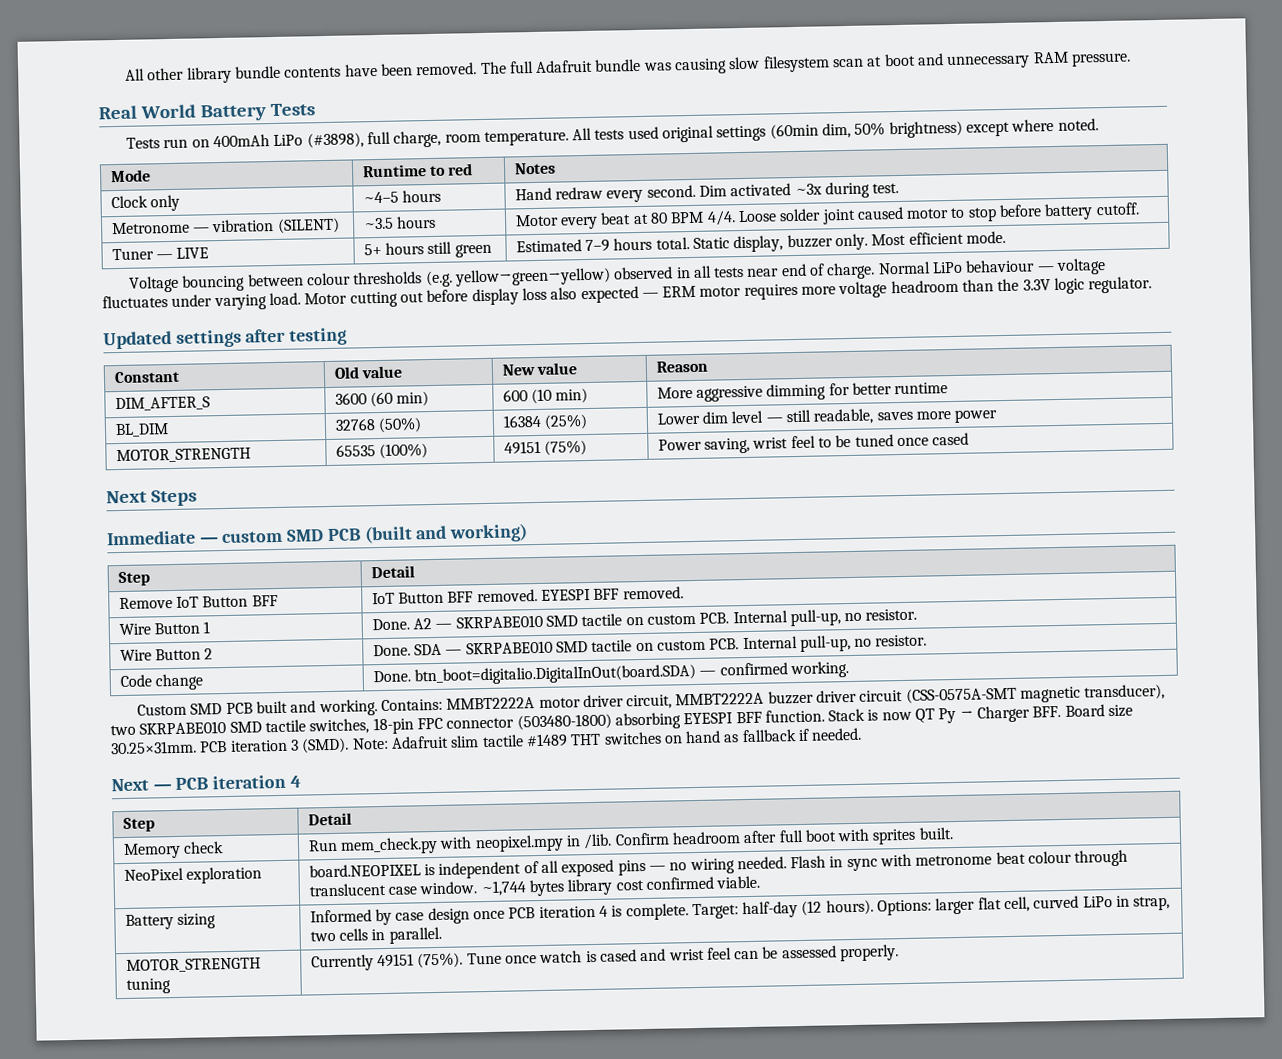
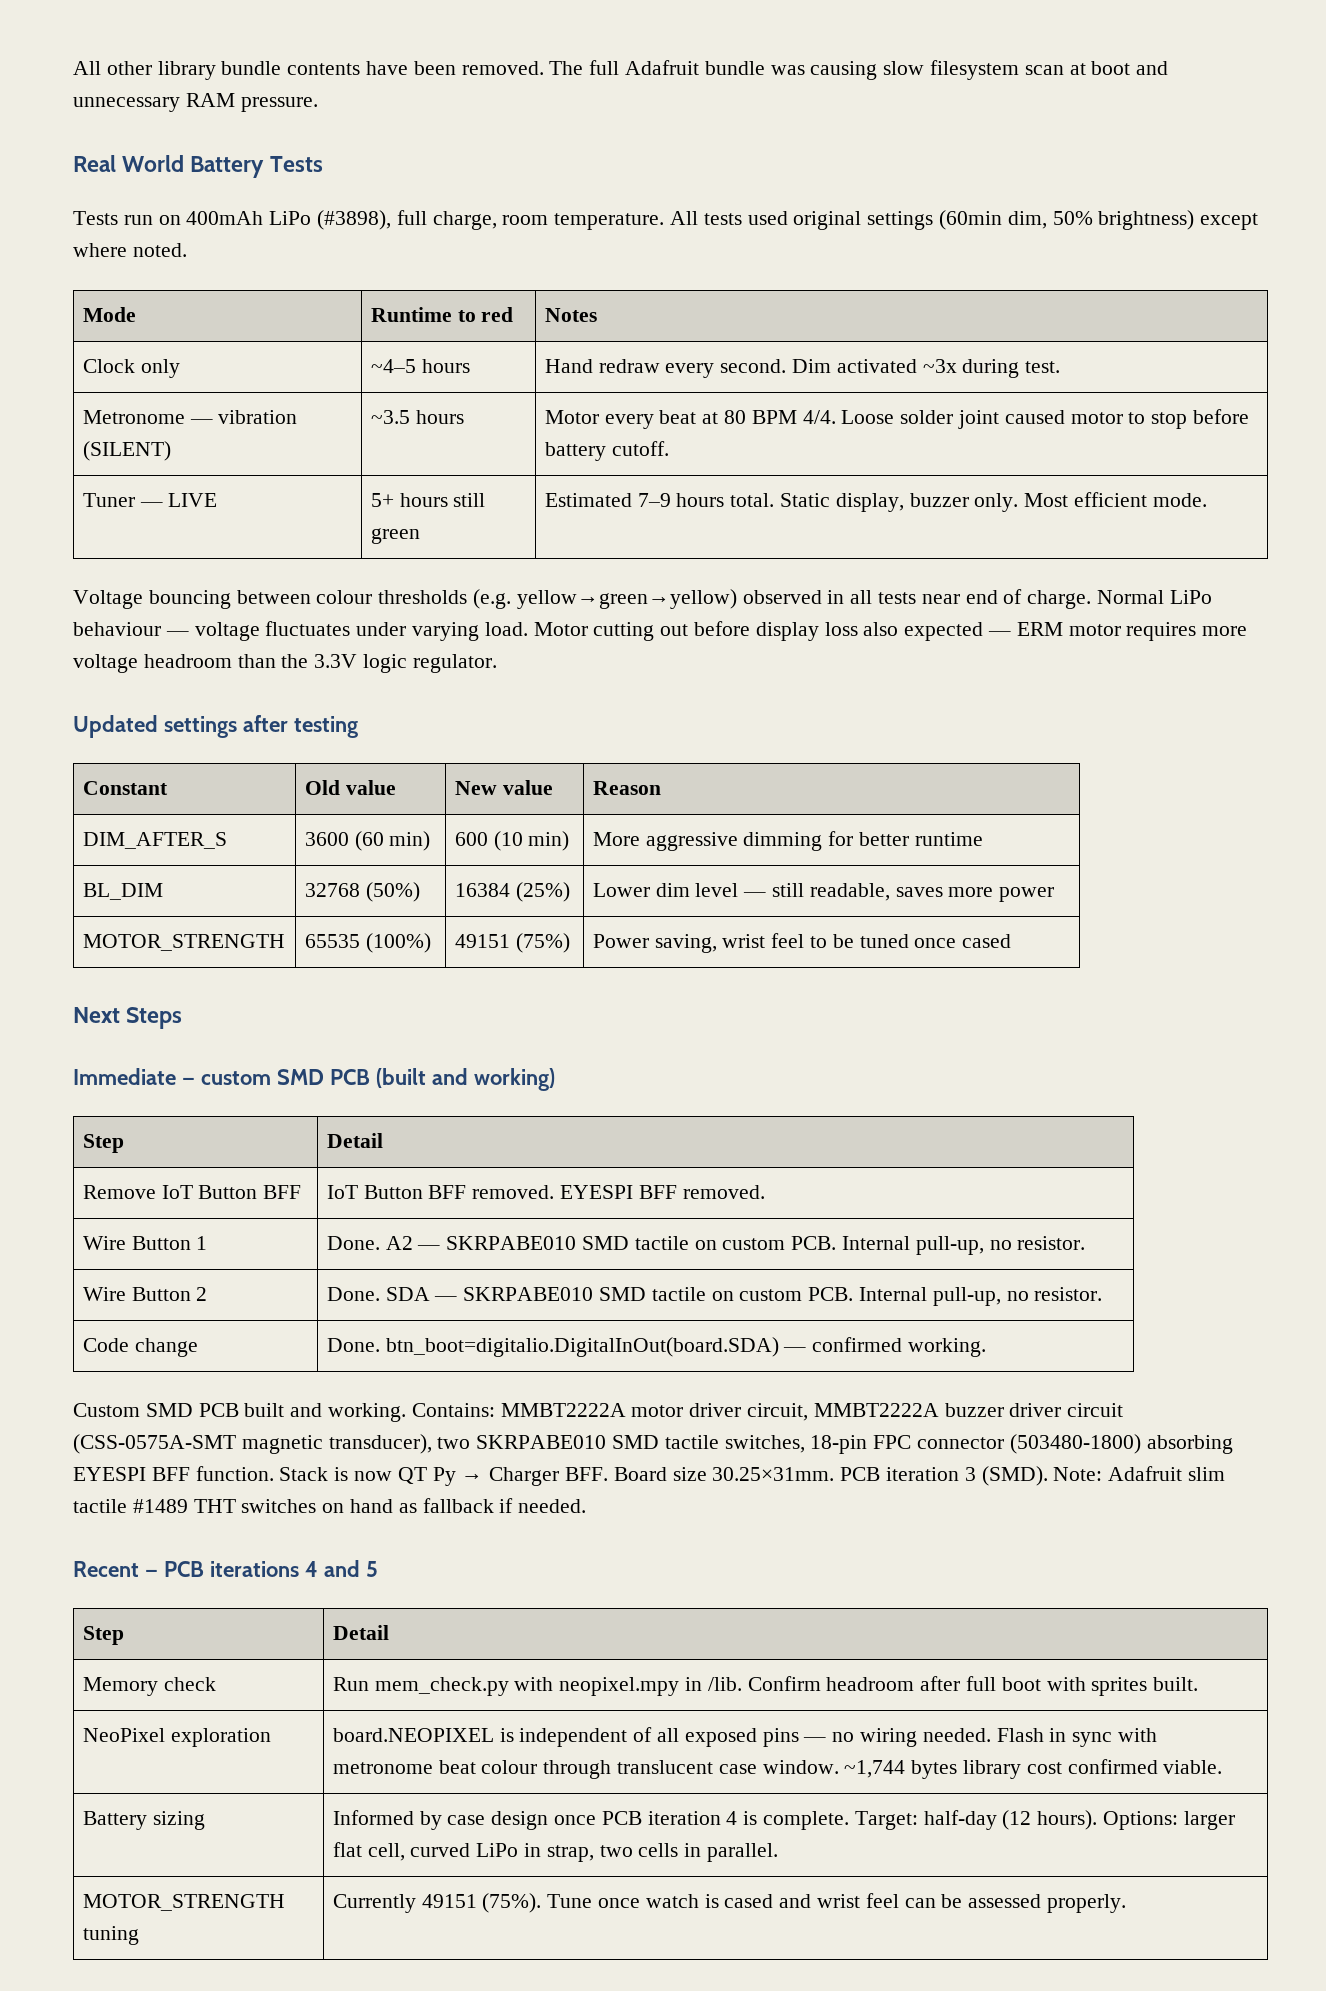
- Next — PCB iteration 4
+ Recent — PCB iterations 4 and 5

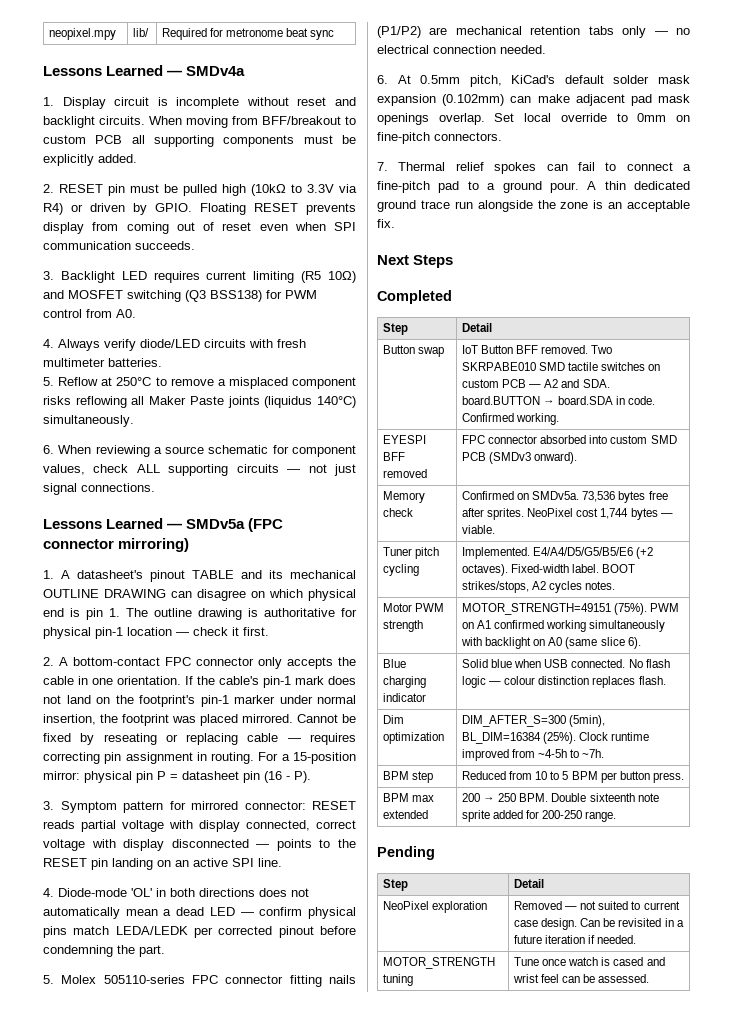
- All other library bundle contents have been removed. The full Adafruit bundle was causing slow filesystem scan at boot and unnecessary RAM pressure.
- Real World Battery Tests
- Tests run on 400mAh LiPo (#3898), full charge, room temperature. All tests used original settings (60min dim, 50% brightness) except where noted.
- Mode | Runtime to red | Notes
- Clock only | ~4–5 hours | Hand redraw every second. Dim activated ~3x during test.
- Metronome — vibration (SILENT) | ~3.5 hours | Motor every beat at 80 BPM 4/4. Loose solder joint caused motor to stop before battery cutoff.
- Tuner — LIVE | 5+ hours still green | Estimated 7–9 hours total. Static display, buzzer only. Most efficient mode.
- Voltage bouncing between colour thresholds (e.g. yellow→green→yellow) observed in all tests near end of charge. Normal LiPo behaviour — voltage fluctuates under varying load. Motor cutting out before display loss also expected — ERM motor requires more voltage headroom than the 3.3V logic regulator.
- Updated settings after testing
- Constant | Old value | New value | Reason
- DIM_AFTER_S | 3600 (60 min) | 600 (10 min) | More aggressive dimming for better runtime
- BL_DIM | 32768 (50%) | 16384 (25%) | Lower dim level — still readable, saves more power
- MOTOR_STRENGTH | 65535 (100%) | 49151 (75%) | Power saving, wrist feel to be tuned once cased
+ neopixel.mpy | lib/ | Required for metronome beat sync
+ Lessons Learned — SMDv4a
+ 1. Display circuit is incomplete without reset and backlight circuits. When moving from BFF/breakout to custom PCB all supporting components must be explicitly added.
+ 2. RESET pin must be pulled high (10kΩ to 3.3V via R4) or driven by GPIO. Floating RESET prevents display from coming out of reset even when SPI communication succeeds.
+ 3. Backlight LED requires current limiting (R5 10Ω) and MOSFET switching (Q3 BSS138) for PWM control from A0.
+ 4. Always verify diode/LED circuits with fresh multimeter batteries.
+ 5. Reflow at 250°C to remove a misplaced component risks reflowing all Maker Paste joints (liquidus 140°C) simultaneously.
+ 6. When reviewing a source schematic for component values, check ALL supporting circuits — not just signal connections.
+ Lessons Learned — SMDv5a (FPC connector mirroring)
+ 1. A datasheet's pinout TABLE and its mechanical OUTLINE DRAWING can disagree on which physical end is pin 1. The outline drawing is authoritative for physical pin-1 location — check it first.
+ 2. A bottom-contact FPC connector only accepts the cable in one orientation. If the cable's pin-1 mark does not land on the footprint's pin-1 marker under normal insertion, the footprint was placed mirrored. Cannot be fixed by reseating or replacing cable — requires correcting pin assignment in routing. For a 15-position mirror: physical pin P = datasheet pin (16 - P).
+ 3. Symptom pattern for mirrored connector: RESET reads partial voltage with display connected, correct voltage with display disconnected — points to the RESET pin landing on an active SPI line.
+ 4. Diode-mode 'OL' in both directions does not automatically mean a dead LED — confirm physical pins match LEDA/LEDK per corrected pinout before condemning the part.
+ 5. Molex 505110-series FPC connector fitting nails (P1/P2) are mechanical retention tabs only — no electrical connection needed.
+ 6. At 0.5mm pitch, KiCad's default solder mask expansion (0.102mm) can make adjacent pad mask openings overlap. Set local override to 0mm on fine-pitch connectors.
+ 7. Thermal relief spokes can fail to connect a fine-pitch pad to a ground pour. A thin dedicated ground trace run alongside the zone is an acceptable fix.
  Next Steps
- Immediate — custom SMD PCB (built and working)
+ Completed
  Step | Detail
- Remove IoT Button BFF | IoT Button BFF removed. EYESPI BFF removed.
- Wire Button 1 | Done. A2 — SKRPABE010 SMD tactile on custom PCB. Internal pull-up, no resistor.
- Wire Button 2 | Done. SDA — SKRPABE010 SMD tactile on custom PCB. Internal pull-up, no resistor.
- Code change | Done. btn_boot=digitalio.DigitalInOut(board.SDA) — confirmed working.
- Custom SMD PCB built and working. Contains: MMBT2222A motor driver circuit, MMBT2222A buzzer driver circuit (CSS-0575A-SMT magnetic transducer), two SKRPABE010 SMD tactile switches, 18-pin FPC connector (503480-1800) absorbing EYESPI BFF function. Stack is now QT Py → Charger BFF. Board size 30.25×31mm. PCB iteration 3 (SMD). Note: Adafruit slim tactile #1489 THT switches on hand as fallback if needed.
- Recent — PCB iterations 4 and 5
+ Button swap | IoT Button BFF removed. Two SKRPABE010 SMD tactile switches on custom PCB — A2 and SDA. board.BUTTON → board.SDA in code. Confirmed working.
+ EYESPI BFF removed | FPC connector absorbed into custom SMD PCB (SMDv3 onward).
+ Memory check | Confirmed on SMDv5a. 73,536 bytes free after sprites. NeoPixel cost 1,744 bytes — viable.
+ Tuner pitch cycling | Implemented. E4/A4/D5/G5/B5/E6 (+2 octaves). Fixed-width label. BOOT strikes/stops, A2 cycles notes.
+ Motor PWM strength | MOTOR_STRENGTH=49151 (75%). PWM on A1 confirmed working simultaneously with backlight on A0 (same slice 6).
+ Blue charging indicator | Solid blue when USB connected. No flash logic — colour distinction replaces flash.
+ Dim optimization | DIM_AFTER_S=300 (5min), BL_DIM=16384 (25%). Clock runtime improved from ~4-5h to ~7h.
+ BPM step | Reduced from 10 to 5 BPM per button press.
+ BPM max extended | 200 → 250 BPM. Double sixteenth note sprite added for 200-250 range.
+ Pending
  Step | Detail
- Memory check | Run mem_check.py with neopixel.mpy in /lib. Confirm headroom after full boot with sprites built.
- NeoPixel exploration | board.NEOPIXEL is independent of all exposed pins — no wiring needed. Flash in sync with metronome beat colour through translucent case window. ~1,744 bytes library cost confirmed viable.
- Battery sizing | Informed by case design once PCB iteration 4 is complete. Target: half-day (12 hours). Options: larger flat cell, curved LiPo in strap, two cells in parallel.
+ NeoPixel exploration | Removed — not suited to current case design. Can be revisited in a future iteration if needed.
- MOTOR_STRENGTH tuning | Currently 49151 (75%). Tune once watch is cased and wrist feel can be assessed properly.
+ MOTOR_STRENGTH tuning | Tune once watch is cased and wrist feel can be assessed.

